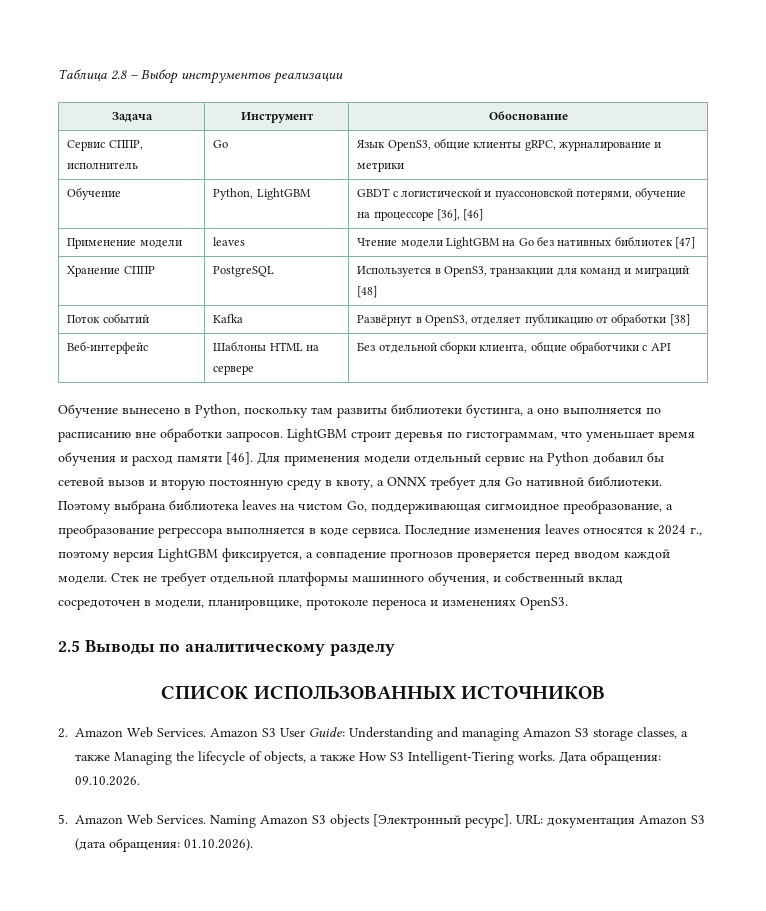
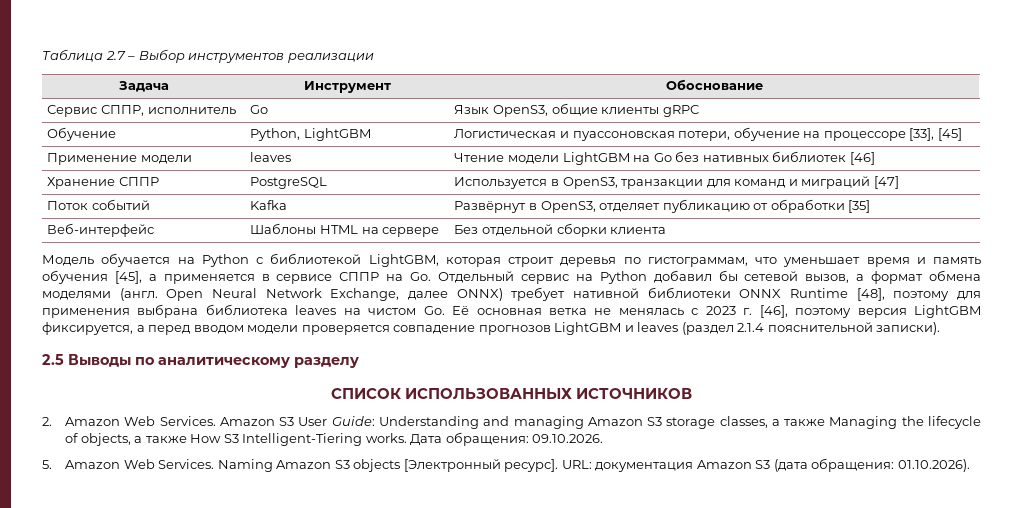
- Таблица 2.8 – Выбор инструментов реализации
+ Таблица 2.7 – Выбор инструментов реализации
- Сервис СППР, исполнитель | Go | Язык OpenS3, общие клиенты gRPC, журналирование и метрики
+ Сервис СППР, исполнитель | Go | Язык OpenS3, общие клиенты gRPC
- Обучение | Python, LightGBM | GBDT с логистической и пуассоновской потерями, обучение на процессоре [36], [46]
+ Обучение | Python, LightGBM | Логистическая и пуассоновская потери, обучение на процессоре [33], [45]
- Применение модели | leaves | Чтение модели LightGBM на Go без нативных библиотек [47]
+ Применение модели | leaves | Чтение модели LightGBM на Go без нативных библиотек [46]
- Хранение СППР | PostgreSQL | Используется в OpenS3, транзакции для команд и миграций [48]
+ Хранение СППР | PostgreSQL | Используется в OpenS3, транзакции для команд и миграций [47]
- Поток событий | Kafka | Развёрнут в OpenS3, отделяет публикацию от обработки [38]
+ Поток событий | Kafka | Развёрнут в OpenS3, отделяет публикацию от обработки [35]
- Веб-интерфейс | Шаблоны HTML на сервере | Без отдельной сборки клиента, общие обработчики с API
- Обучение вынесено в Python, поскольку там развиты библиотеки бустинга, а оно выполняется по расписанию вне обработки запросов. LightGBM строит деревья по гистограммам, что уменьшает время обучения и расход памяти [46]. Для применения модели отдельный сервис на Python добавил бы сетевой вызов и вторую постоянную среду в квоту, а ONNX требует для Go нативной библиотеки. Поэтому выбрана библиотека leaves на чистом Go, поддерживающая сигмоидное преобразование, а преобразование регрессора выполняется в коде сервиса. Последние изменения leaves относятся к 2024 г., поэтому версия LightGBM фиксируется, а совпадение прогнозов проверяется перед вводом каждой модели. Стек не требует отдельной платформы машинного обучения, и собственный вклад сосредоточен в модели, планировщике, протоколе переноса и изменениях OpenS3.
+ Веб-интерфейс | Шаблоны HTML на сервере | Без отдельной сборки клиента
+ Модель обучается на Python с библиотекой LightGBM, которая строит деревья по гистограммам, что уменьшает время и память обучения [45], а применяется в сервисе СППР на Go. Отдельный сервис на Python добавил бы сетевой вызов, а формат обмена моделями (англ. Open Neural Network Exchange, далее ONNX) требует нативной библиотеки ONNX Runtime [48], поэтому для применения выбрана библиотека leaves на чистом Go. Её основная ветка не менялась с 2023 г. [46], поэтому версия LightGBM фиксируется, а перед вводом модели проверяется совпадение прогнозов LightGBM и leaves (раздел 2.1.4 пояснительной записки).

